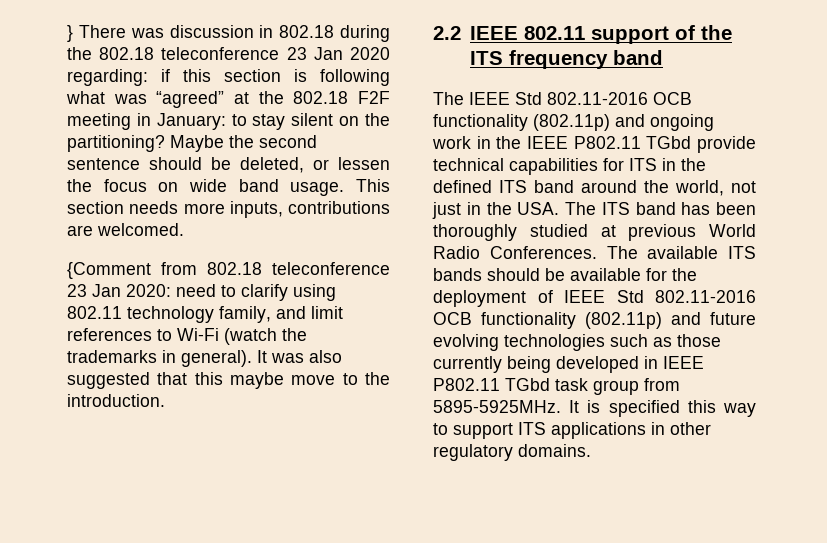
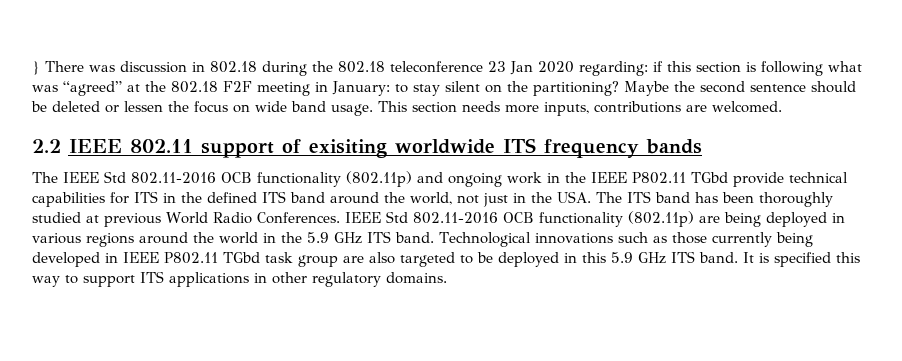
- Maybe the second sentence should be deleted, or lessen the focus on wide band usage.
+ Maybe the second sentence should be deleted or lessen the focus on wide band usage.
- {Comment from 802.18 teleconference 23 Jan 2020: need to clarify using 802.11 technology family, and limit references to Wi-Fi (watch the trademarks in general). It was also suggested that this maybe move to the introduction.
- 2.2 IEEE 802.11 support of the ITS frequency band
+ 2.2 IEEE 802.11 support of exisiting worldwide ITS frequency bands
- The available ITS bands should be available for the deployment of IEEE Std 802.11-2016 OCB functionality (802.11p) and future evolving technologies such as those currently being developed in IEEE P802.11 TGbd task group from 5895-5925MHz.
+ IEEE Std 802.11-2016 OCB functionality (802.11p) are being deployed in various regions around the world in the 5.9 GHz ITS band. Technological innovations such as those currently being developed in IEEE P802.11 TGbd task group are also targeted to be deployed in this 5.9 GHz ITS band.

